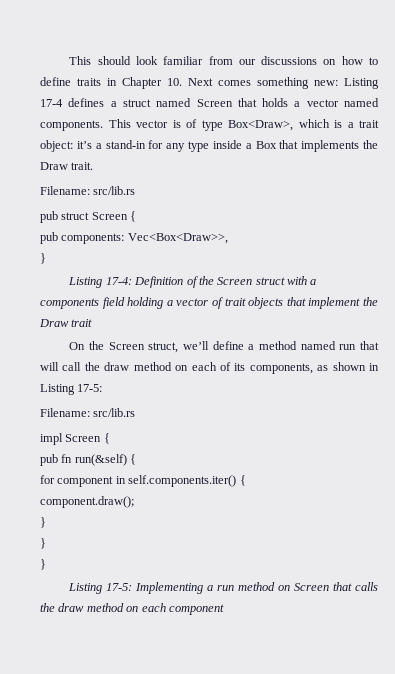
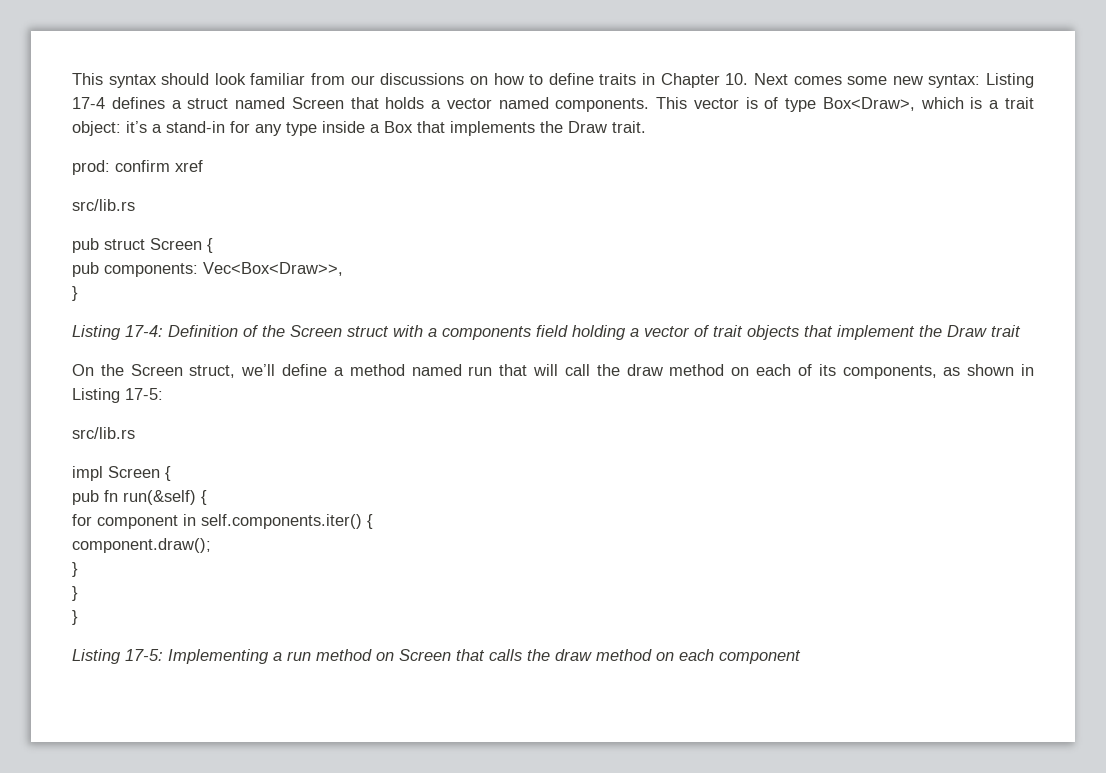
- This should look familiar from our discussions on how to define traits in Chapter 10. Next comes something new: Listing 17-4 defines a struct named Screen that holds a vector named components.
+ This syntax should look familiar from our discussions on how to define traits in Chapter 10. Next comes some new syntax: Listing 17-4 defines a struct named Screen that holds a vector named components.
  This vector is of type Box<Draw>, which is a trait object: it’s a stand-in for any type inside a Box that implements the Draw trait.
- Filename: src/lib.rs
+ prod: confirm xref
+ src/lib.rs
  On the Screen struct, we’ll define a method named run that will call the draw method on each of its components, as shown in Listing 17-5:
- Filename: src/lib.rs
+ src/lib.rs

